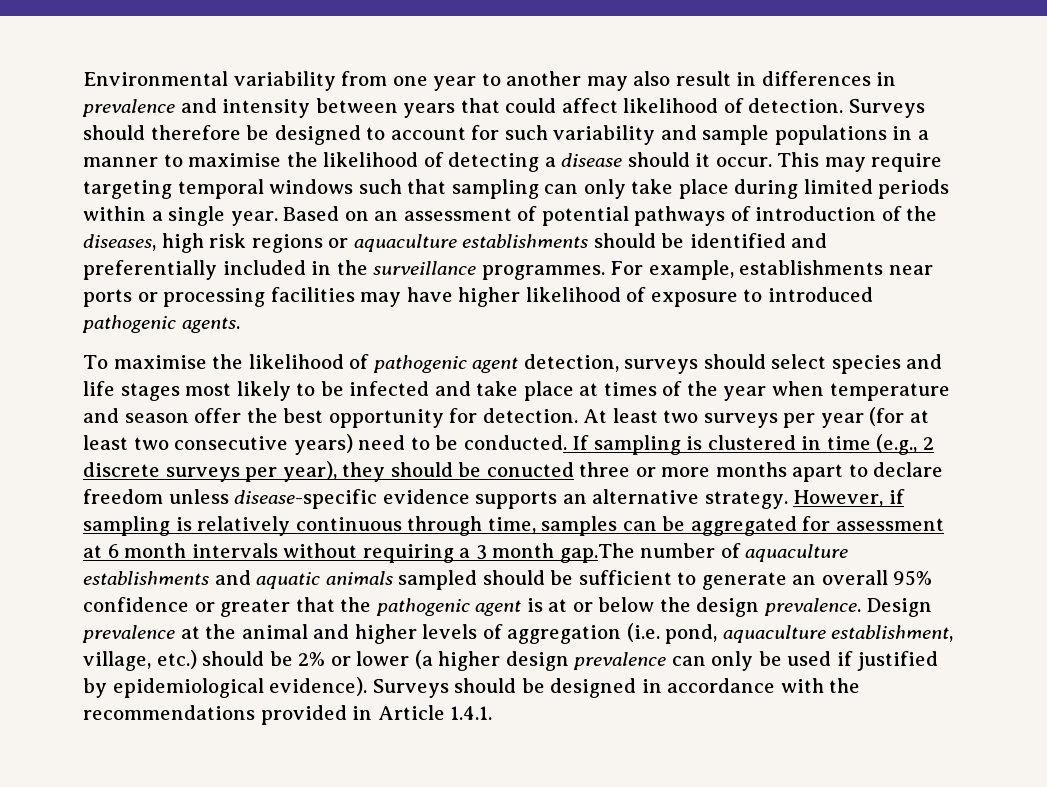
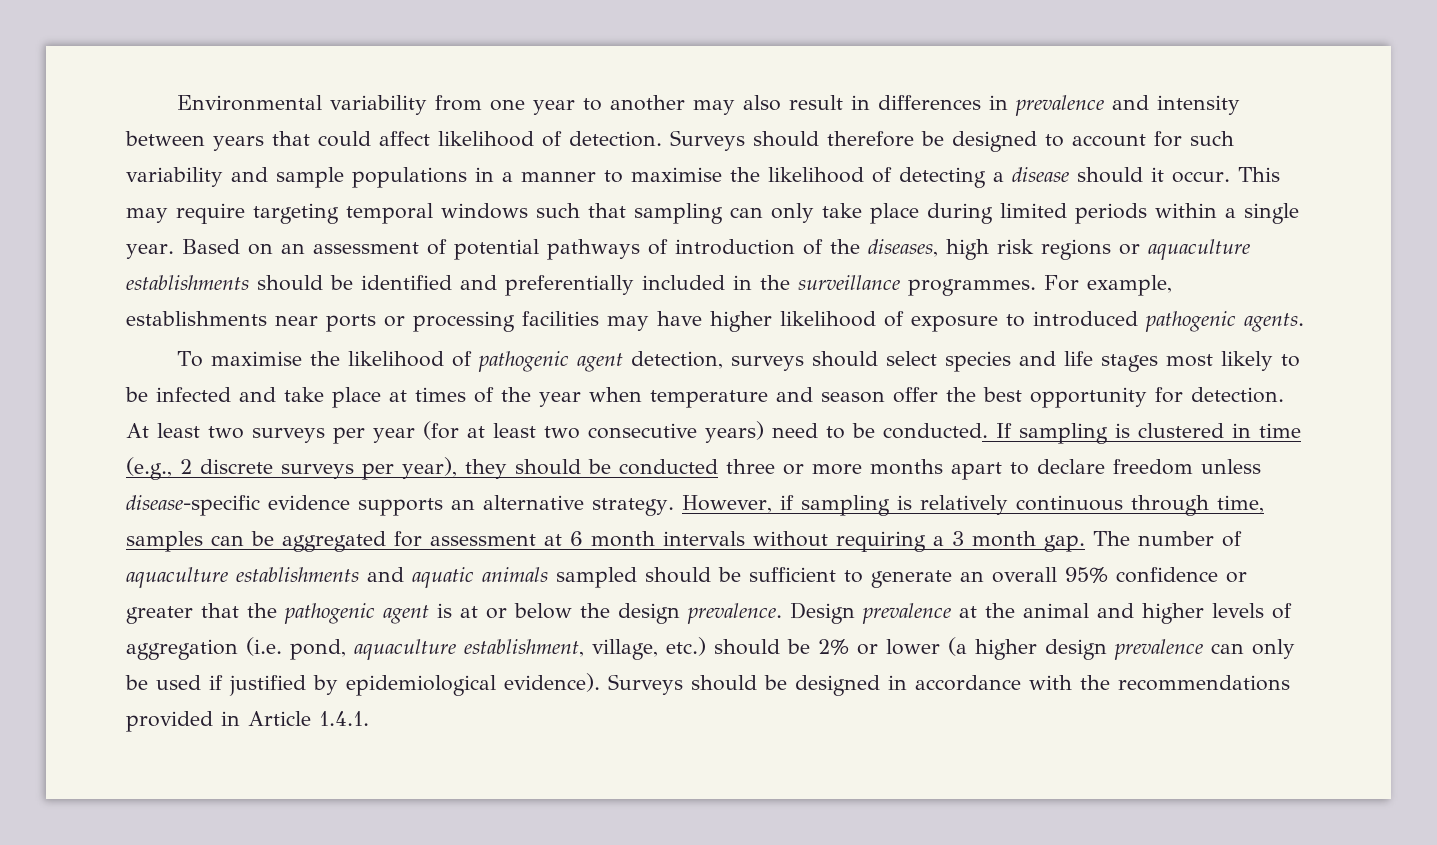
- If sampling is clustered in time (e.g., 2 discrete surveys per year), they should be conucted three or more months apart to declare freedom unless disease-specific evidence supports an alternative strategy.
+ If sampling is clustered in time (e.g., 2 discrete surveys per year), they should be conducted three or more months apart to declare freedom unless disease-specific evidence supports an alternative strategy.
- However, if sampling is relatively continuous through time, samples can be aggregated for assessment at 6 month intervals without requiring a 3 month gap.The number of aquaculture establishments and aquatic animals sampled should be sufficient to generate an overall 95% confidence or greater that the pathogenic agent is at or below the design prevalence.
+ However, if sampling is relatively continuous through time, samples can be aggregated for assessment at 6 month intervals without requiring a 3 month gap. The number of aquaculture establishments and aquatic animals sampled should be sufficient to generate an overall 95% confidence or greater that the pathogenic agent is at or below the design prevalence.

